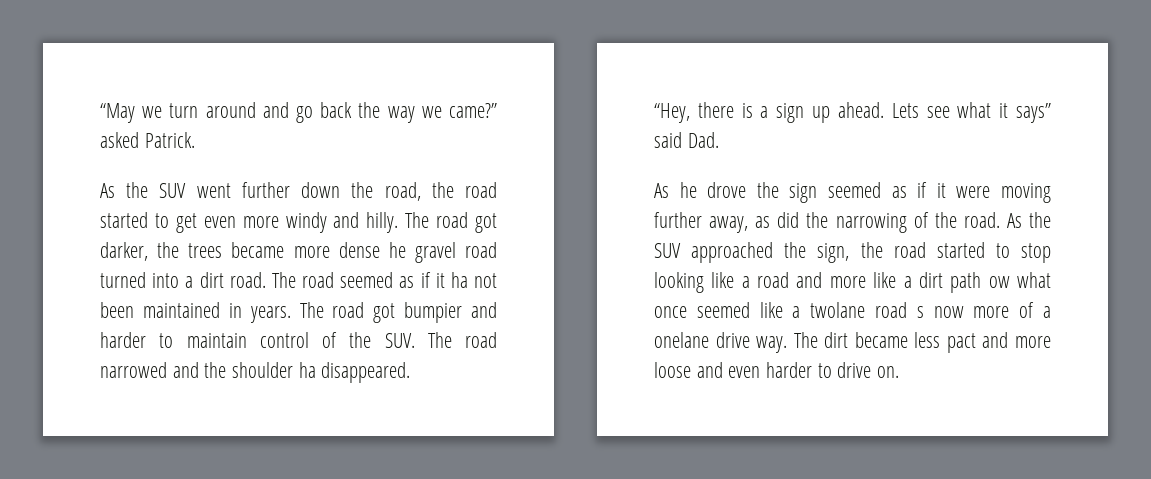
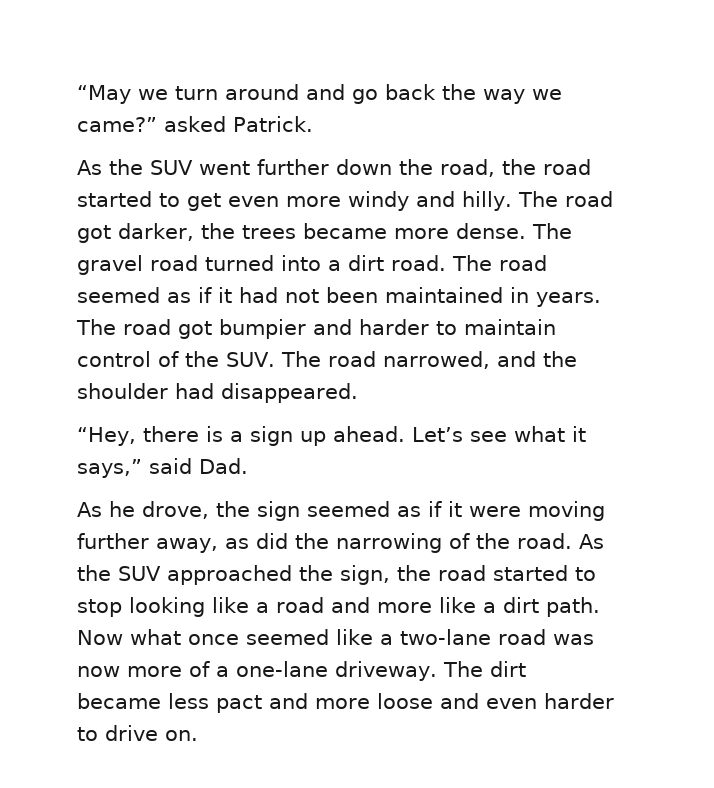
- The road got darker, the trees became more dense he gravel road turned into a dirt road.
+ The road got darker, the trees became more dense. The gravel road turned into a dirt road.
- The road seemed as if it ha not been maintained in years.
+ The road seemed as if it had not been maintained in years.
- The road got bumpier and harder to maintain control of the SUV. The road narrowed and the shoulder ha disappeared.
+ The road got bumpier and harder to maintain control of the SUV. The road narrowed, and the shoulder had disappeared.
- Lets see what it says” said Dad.
+ Let’s see what it says,” said Dad.
- As he drove the sign seemed as if it were moving further away, as did the narrowing of the road.
+ As he drove, the sign seemed as if it were moving further away, as did the narrowing of the road.
- As the SUV approached the sign, the road started to stop looking like a road and more like a dirt path ow what once seemed like a twolane road s now more of a onelane drive way.
+ As the SUV approached the sign, the road started to stop looking like a road and more like a dirt path. Now what once seemed like a two-lane road was now more of a one-lane driveway.

